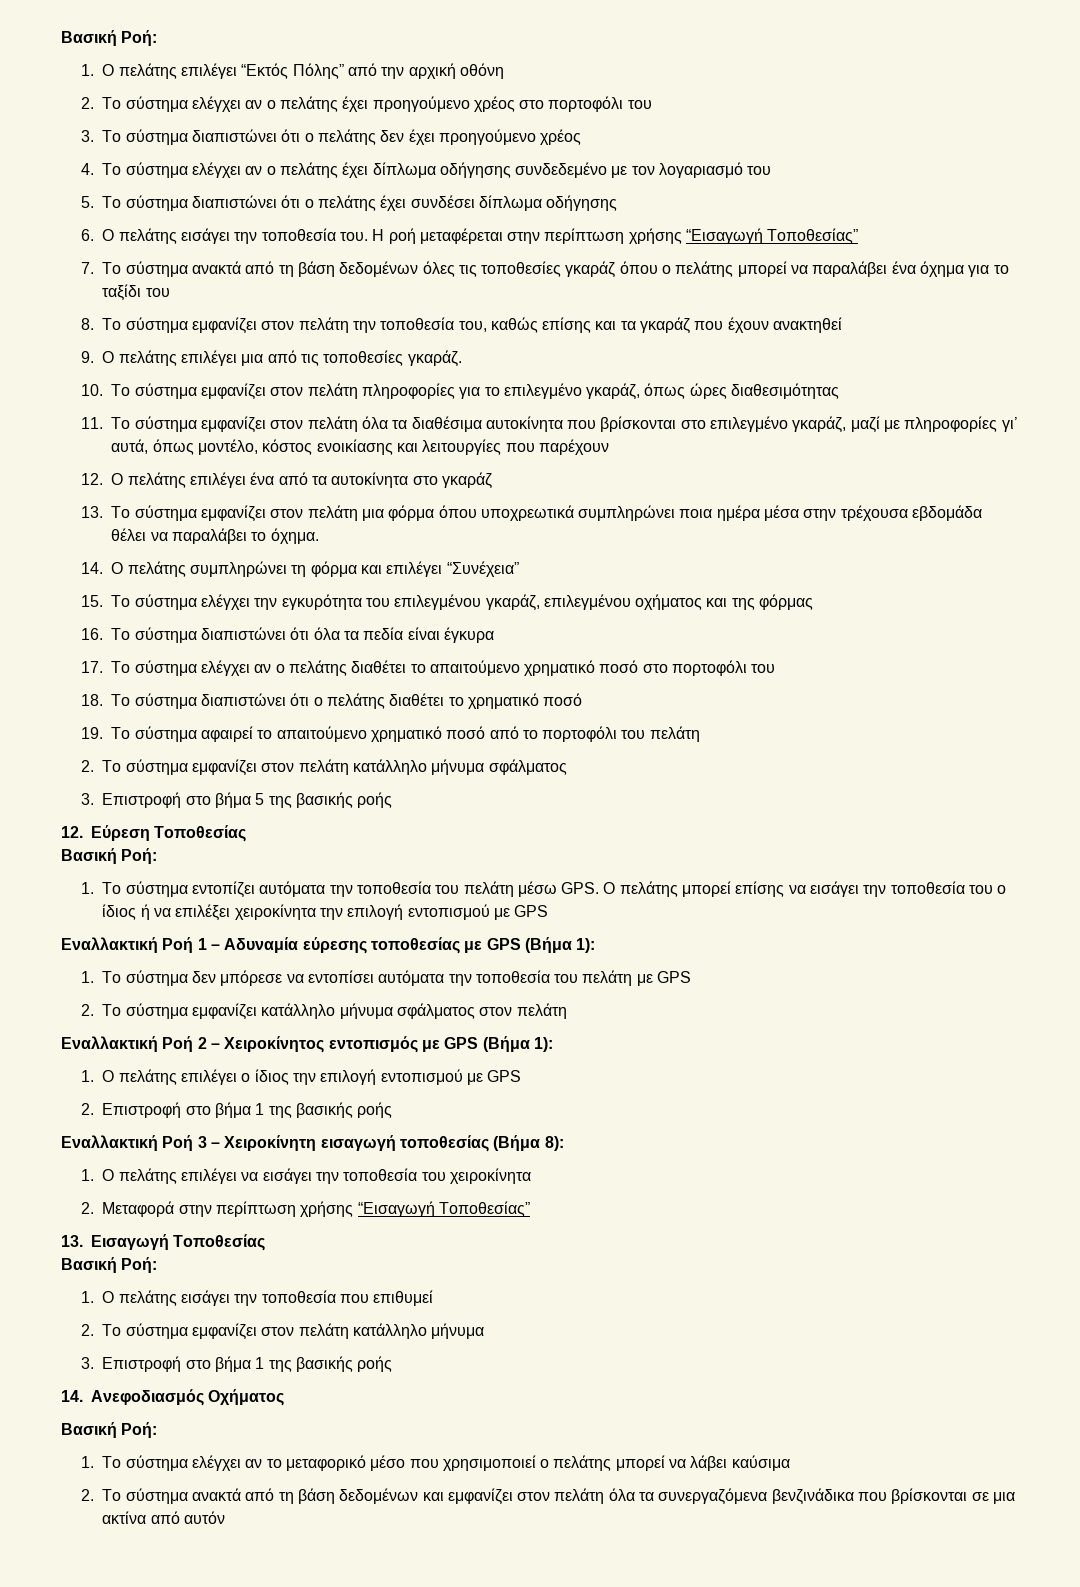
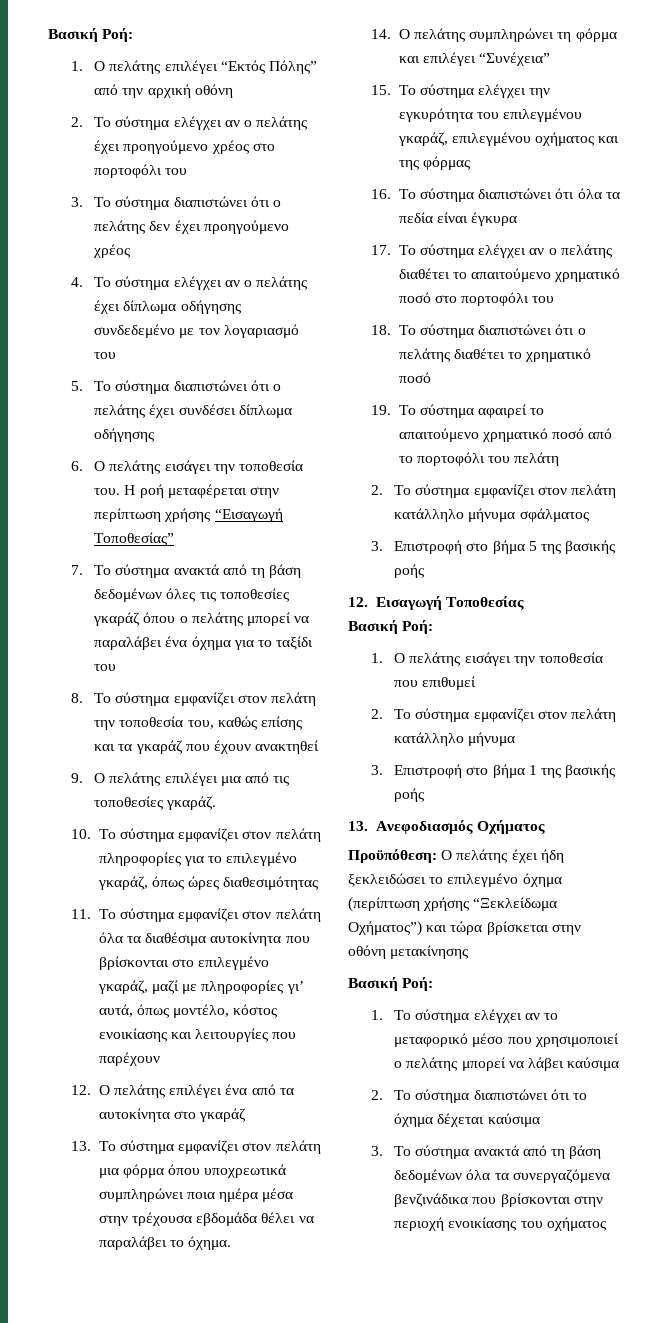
- 12. Εύρεση Τοποθεσίας
- Βασική Ροή:
- 1. Το σύστημα εντοπίζει αυτόματα την τοποθεσία του πελάτη μέσω GPS. Ο πελάτης μπορεί επίσης να εισάγει την τοποθεσία του ο ίδιος ή να επιλέξει χειροκίνητα την επιλογή εντοπισμού με GPS
- Εναλλακτική Ροή 1 – Αδυναμία εύρεσης τοποθεσίας με GPS (Βήμα 1):
- 1. Το σύστημα δεν μπόρεσε να εντοπίσει αυτόματα την τοποθεσία του πελάτη με GPS
- 2. Το σύστημα εμφανίζει κατάλληλο μήνυμα σφάλματος στον πελάτη
- Εναλλακτική Ροή 2 – Χειροκίνητος εντοπισμός με GPS (Βήμα 1):
- 1. Ο πελάτης επιλέγει ο ίδιος την επιλογή εντοπισμού με GPS
- 2. Επιστροφή στο βήμα 1 της βασικής ροής
- Εναλλακτική Ροή 3 – Χειροκίνητη εισαγωγή τοποθεσίας (Βήμα 8):
- 1. Ο πελάτης επιλέγει να εισάγει την τοποθεσία του χειροκίνητα
- 2. Μεταφορά στην περίπτωση χρήσης “Εισαγωγή Τοποθεσίας”
- 13. Εισαγωγή Τοποθεσίας
+ 12. Εισαγωγή Τοποθεσίας
- 14. Ανεφοδιασμός Οχήματος
+ 13. Ανεφοδιασμός Οχήματος
+ Προϋπόθεση: Ο πελάτης έχει ήδη ξεκλειδώσει το επιλεγμένο όχημα (περίπτωση χρήσης “Ξεκλείδωμα Οχήματος”) και τώρα βρίσκεται στην οθόνη μετακίνησης
- 2. Το σύστημα ανακτά από τη βάση δεδομένων και εμφανίζει στον πελάτη όλα τα συνεργαζόμενα βενζινάδικα που βρίσκονται σε μια ακτίνα από αυτόν
+ 2. Το σύστημα διαπιστώνει ότι το όχημα δέχεται καύσιμα
+ 3. Το σύστημα ανακτά από τη βάση δεδομένων όλα τα συνεργαζόμενα βενζινάδικα που βρίσκονται στην περιοχή ενοικίασης του οχήματος

